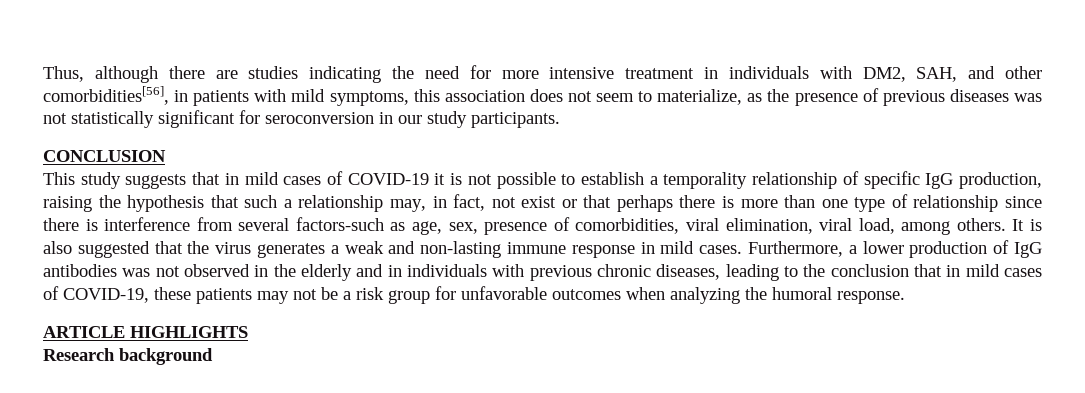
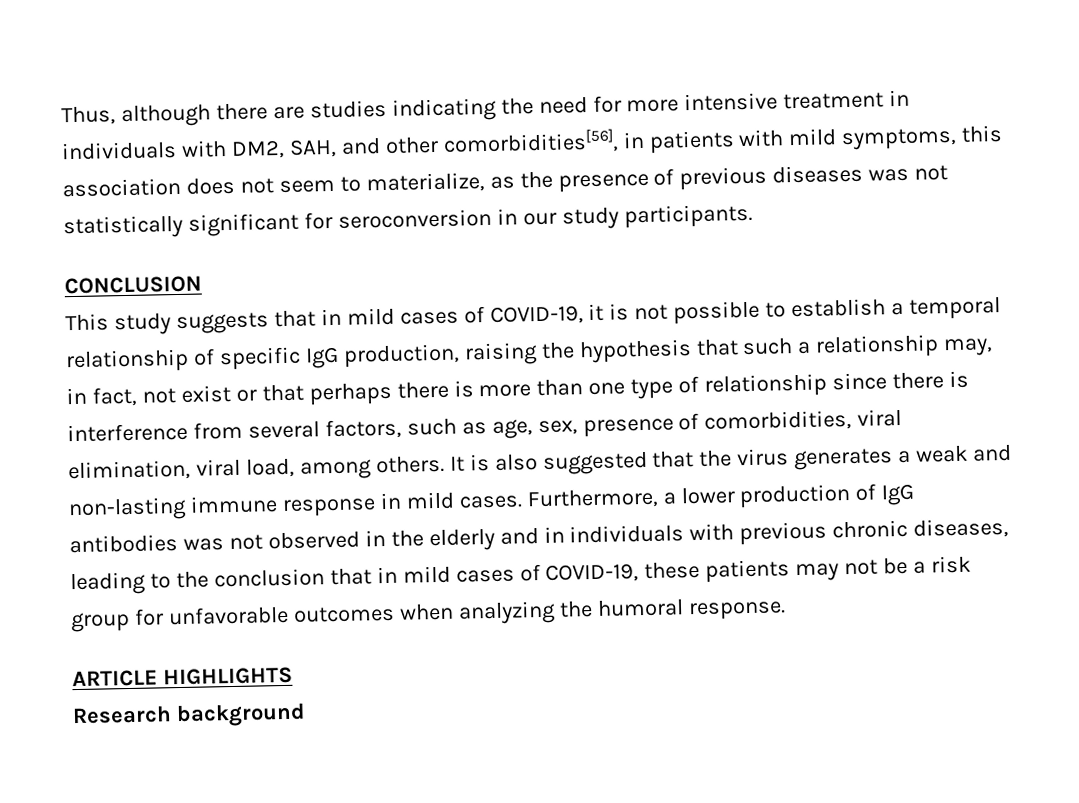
- This study suggests that in mild cases of COVID-19 it is not possible to establish a temporality relationship of specific IgG production, raising the hypothesis that such a relationship may, in fact, not exist or that perhaps there is more than one type of relationship since there is interference from several factors-such as age, sex, presence of comorbidities, viral elimination, viral load, among others.
+ This study suggests that in mild cases of COVID-19, it is not possible to establish a temporal relationship of specific IgG production, raising the hypothesis that such a relationship may, in fact, not exist or that perhaps there is more than one type of relationship since there is interference from several factors, such as age, sex, presence of comorbidities, viral elimination, viral load, among others.

